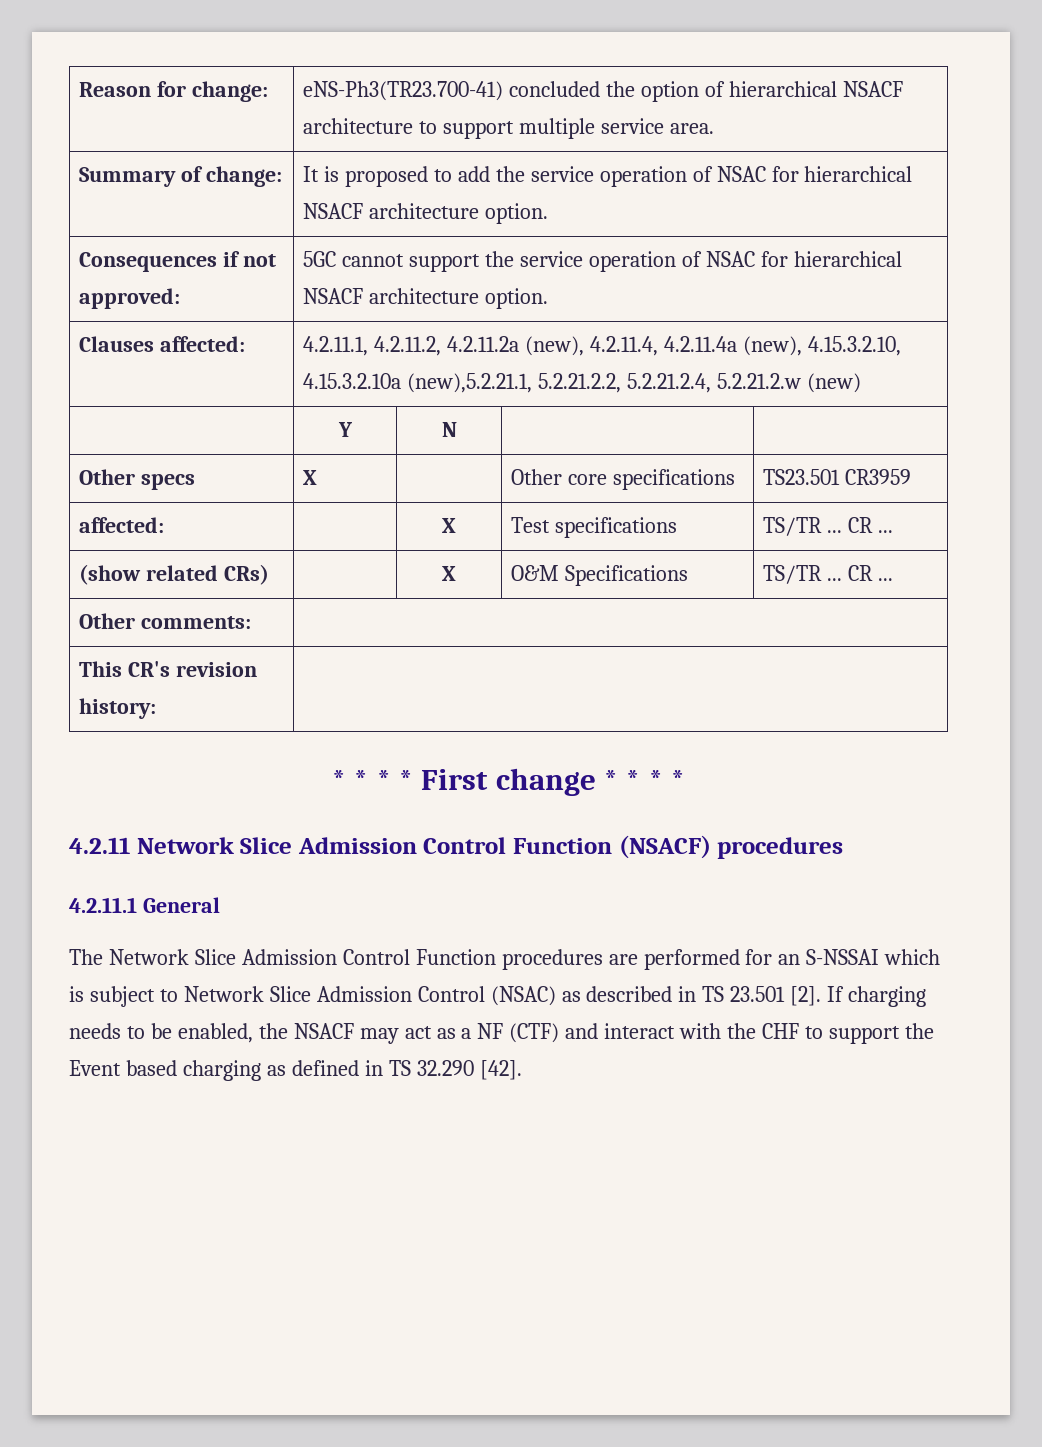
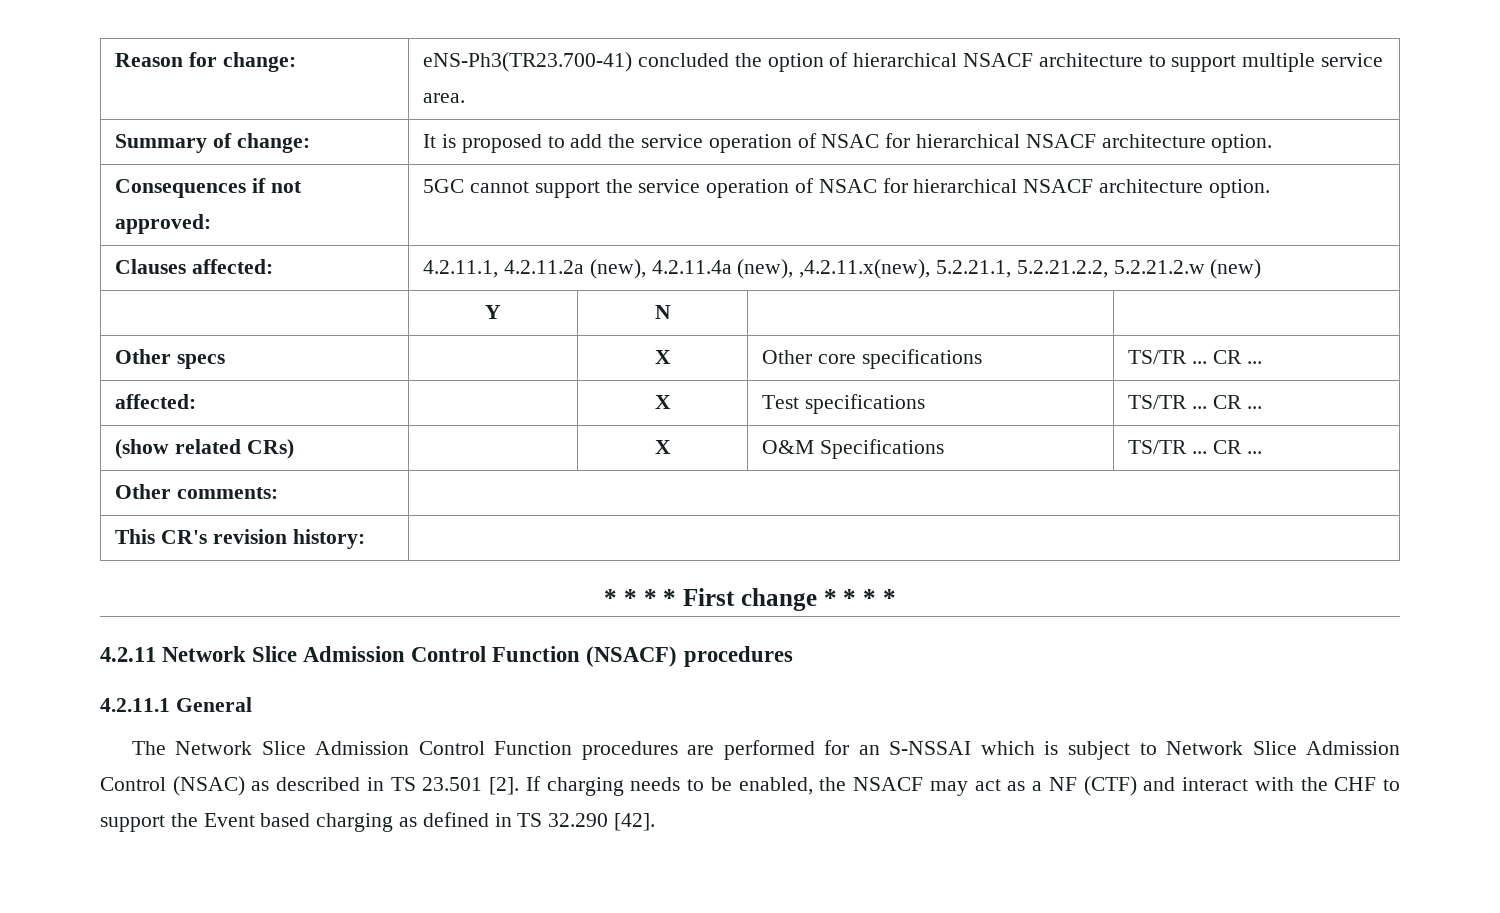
- Clauses affected: | 4.2.11.1, 4.2.11.2, 4.2.11.2a (new), 4.2.11.4, 4.2.11.4a (new), 4.15.3.2.10, 4.15.3.2.10a (new),5.2.21.1, 5.2.21.2.2, 5.2.21.2.4, 5.2.21.2.w (new)
+ Clauses affected: | 4.2.11.1, 4.2.11.2a (new), 4.2.11.4a (new), ,4.2.11.x(new), 5.2.21.1, 5.2.21.2.2, 5.2.21.2.w (new)
- Other specs | X | | Other core specifications | TS23.501 CR3959
+ Other specs | | X | Other core specifications | TS/TR ... CR ...

